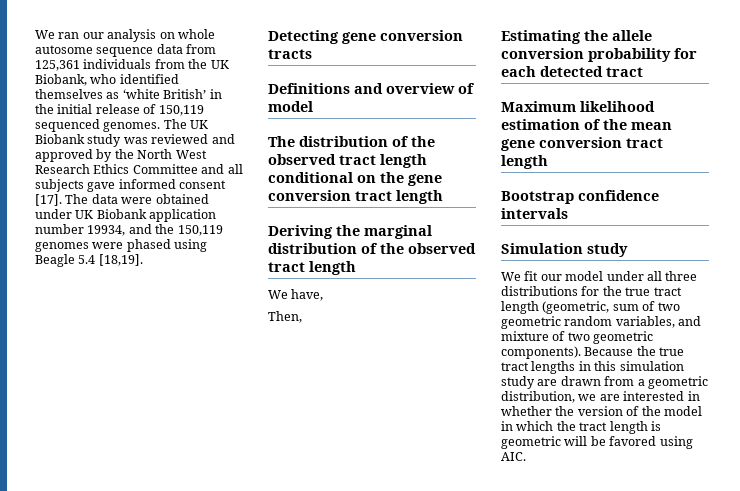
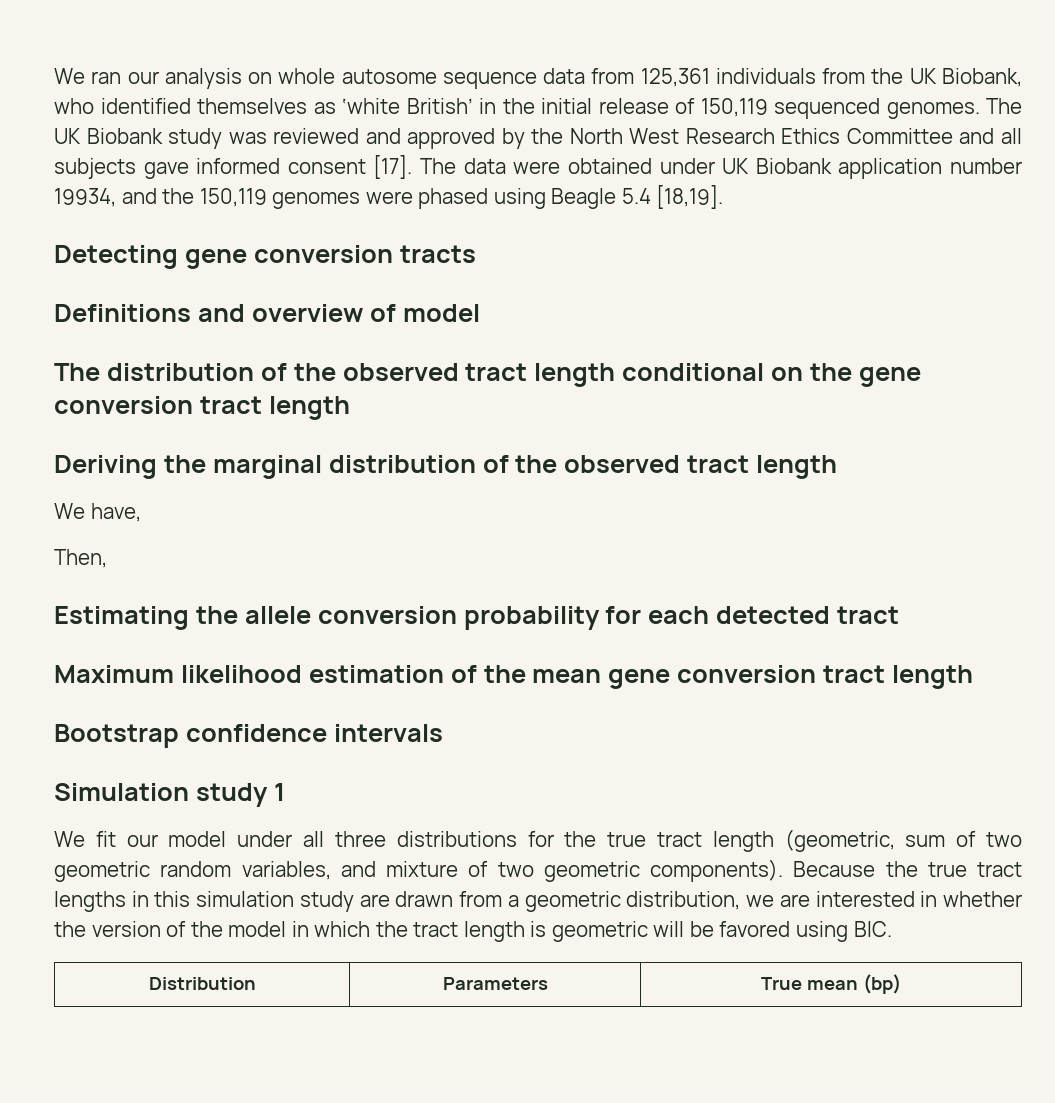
- Simulation study
+ Simulation study 1
- Because the true tract lengths in this simulation study are drawn from a geometric distribution, we are interested in whether the version of the model in which the tract length is geometric will be favored using AIC.
+ Because the true tract lengths in this simulation study are drawn from a geometric distribution, we are interested in whether the version of the model in which the tract length is geometric will be favored using BIC.
+ Distribution | Parameters | True mean (bp)

